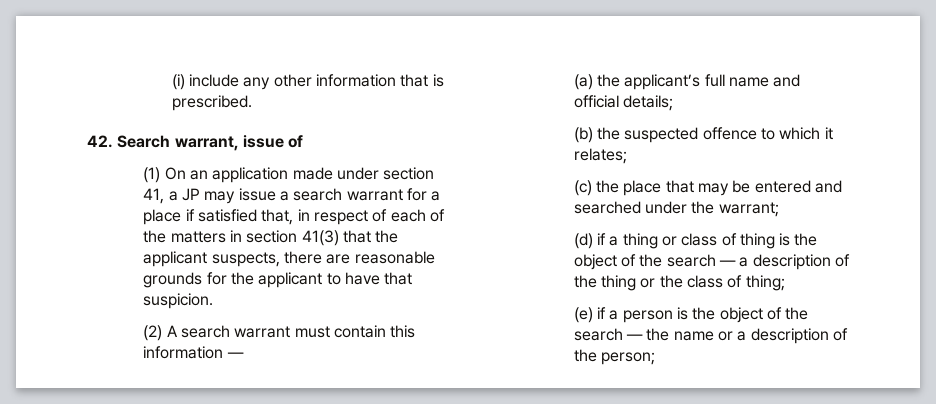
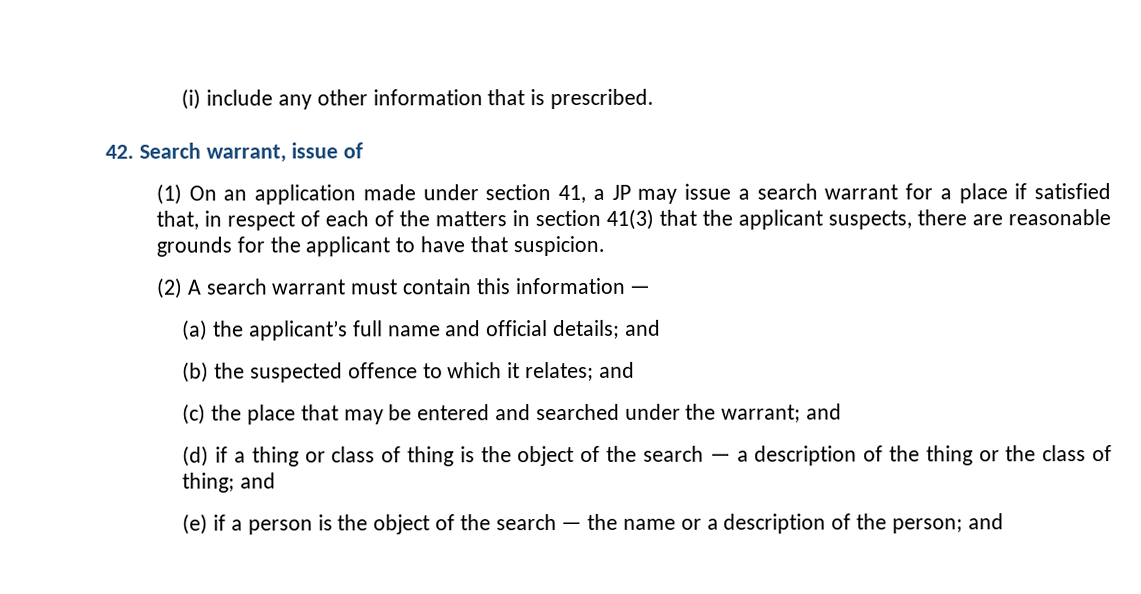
- (a) the applicant’s full name and official details;
+ (a) the applicant’s full name and official details; and
- (b) the suspected offence to which it relates;
+ (b) the suspected offence to which it relates; and
- (c) the place that may be entered and searched under the warrant;
+ (c) the place that may be entered and searched under the warrant; and
- (d) if a thing or class of thing is the object of the search — a description of the thing or the class of thing;
+ (d) if a thing or class of thing is the object of the search — a description of the thing or the class of thing; and
- (e) if a person is the object of the search — the name or a description of the person;
+ (e) if a person is the object of the search — the name or a description of the person; and

